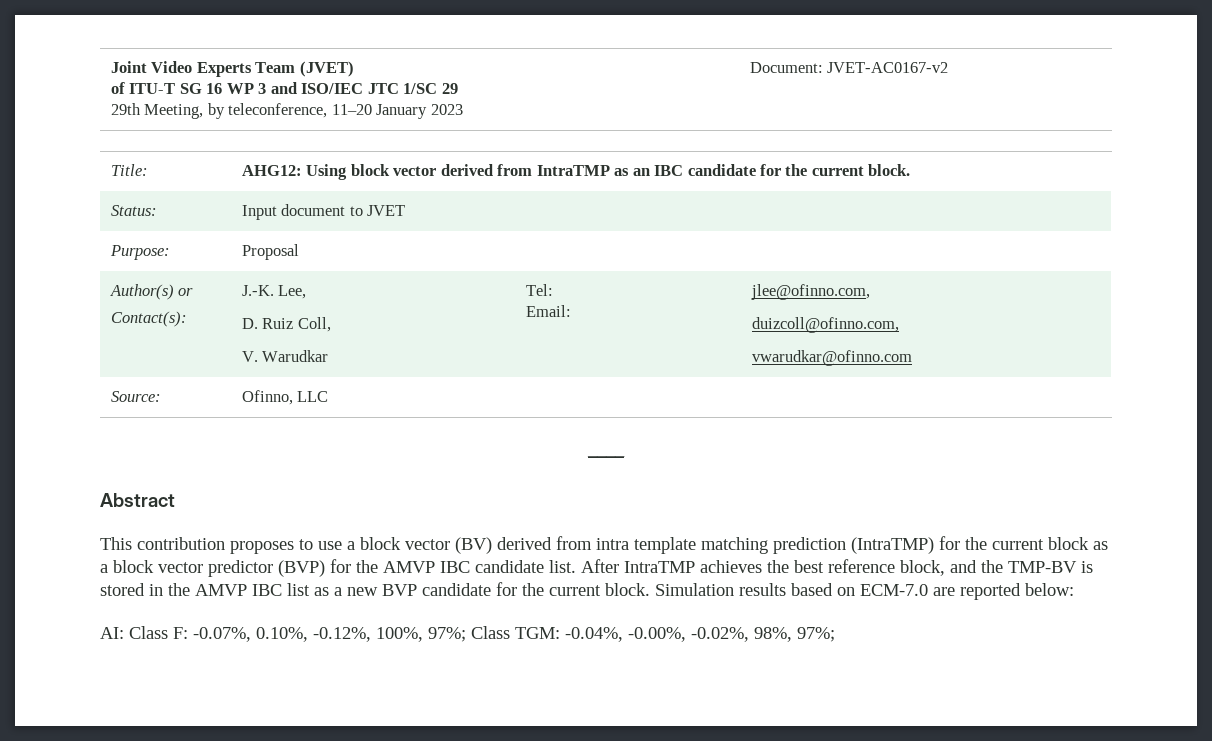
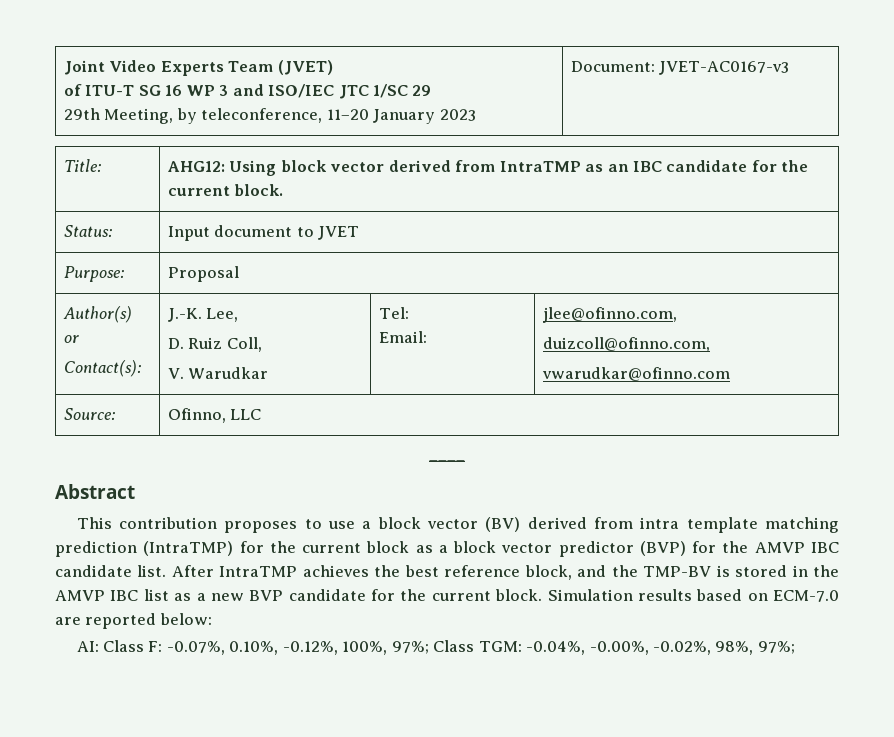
  Joint Video Experts Team (JVET)
  of ITU-T SG 16 WP 3 and ISO/IEC JTC 1/SC 29
- 29th Meeting, by teleconference, 11–20 January 2023 | Document: JVET-AC0167-v2
+ 29th Meeting, by teleconference, 11–20 January 2023 | Document: JVET-AC0167-v3

